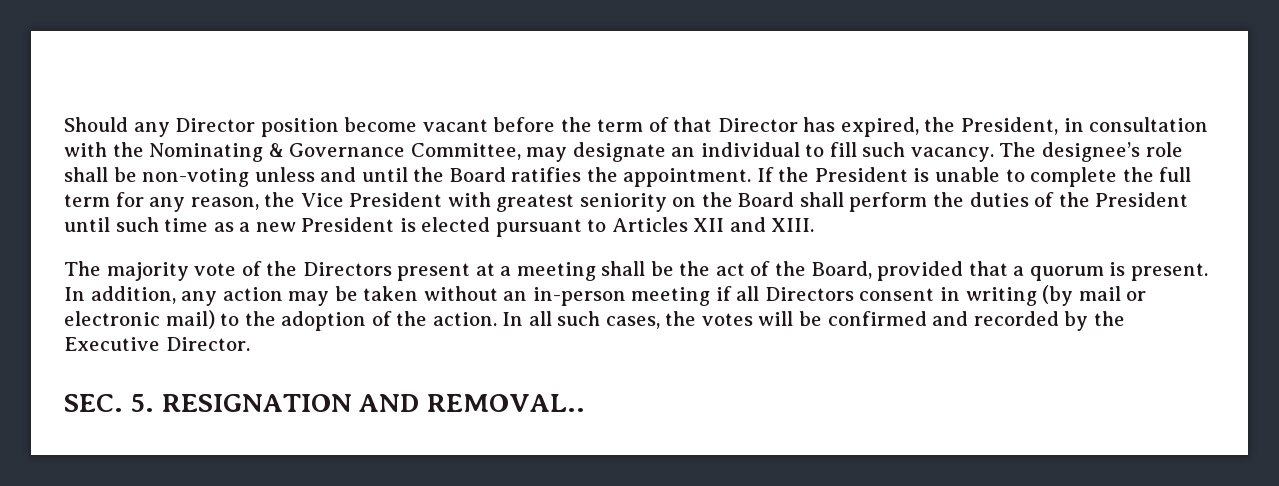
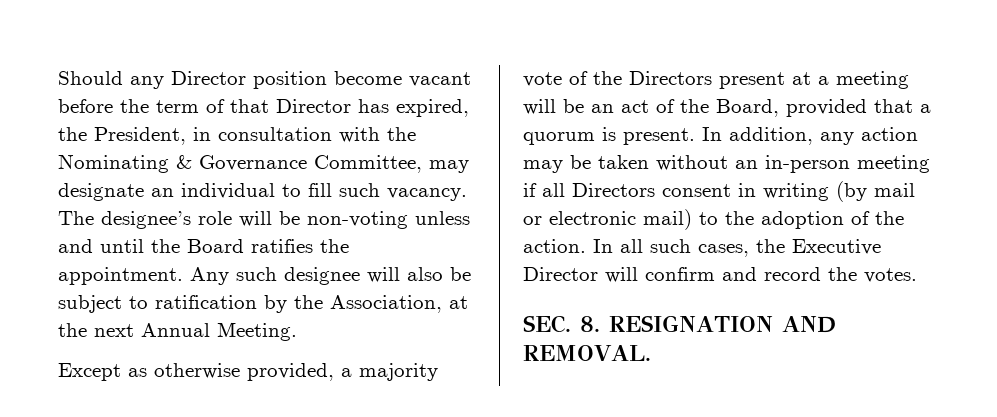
- The designee’s role shall be non-voting unless and until the Board ratifies the appointment.
+ The designee’s role will be non-voting unless and until the Board ratifies the appointment.
- If the President is unable to complete the full term for any reason, the Vice President with greatest seniority on the Board shall perform the duties of the President until such time as a new President is elected pursuant to Articles XII and XIII.
- The majority vote of the Directors present at a meeting shall be the act of the Board, provided that a quorum is present.
+ Any such designee will also be subject to ratification by the Association, at the next Annual Meeting.
+ Except as otherwise provided, a majority vote of the Directors present at a meeting will be an act of the Board, provided that a quorum is present.
- In all such cases, the votes will be confirmed and recorded by the Executive Director.
+ In all such cases, the Executive Director will confirm and record the votes.
- SEC. 5. RESIGNATION AND REMOVAL..
+ SEC. 8. RESIGNATION AND REMOVAL.

